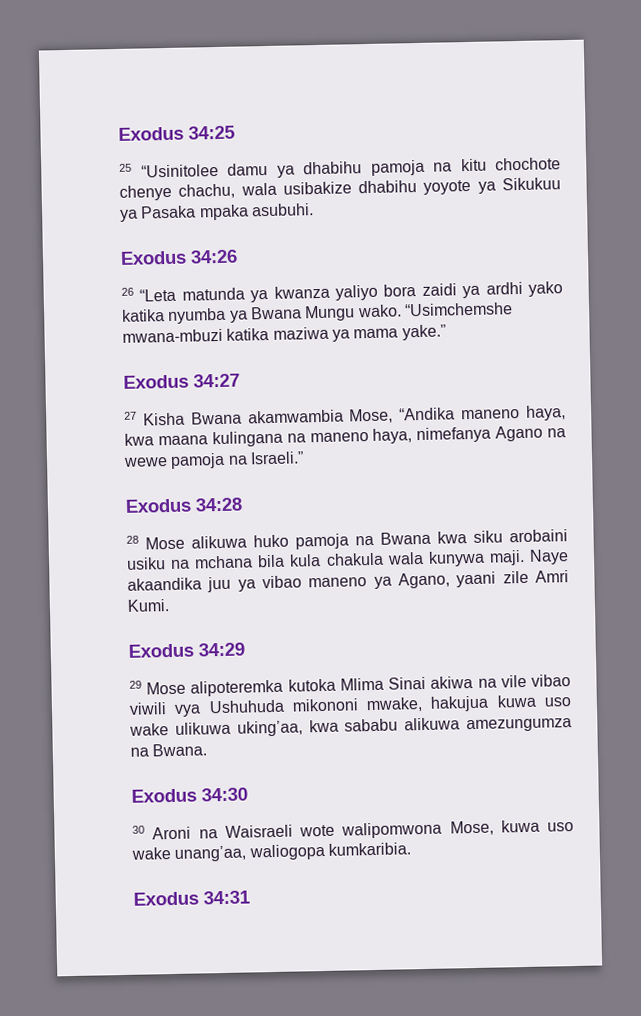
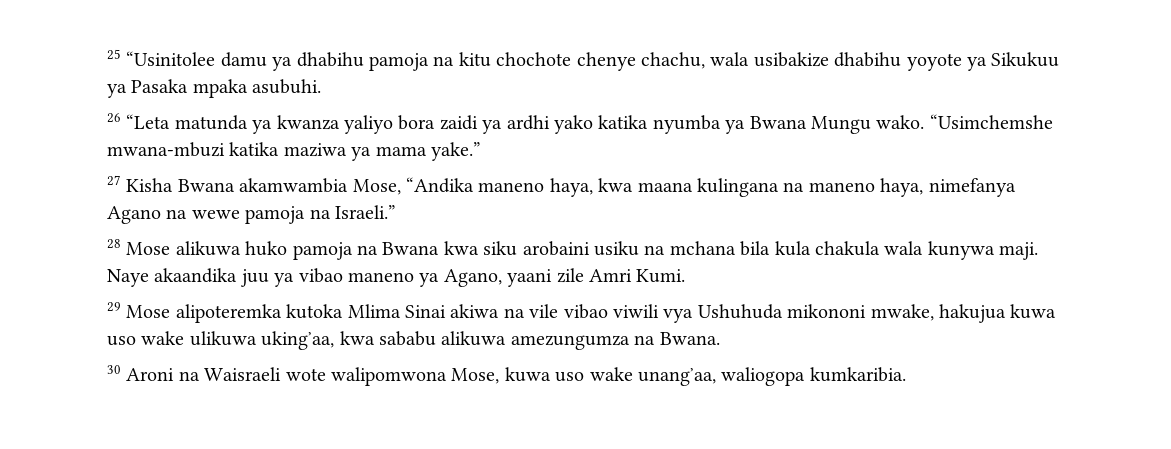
- Exodus 34:25
- Exodus 34:26
- Exodus 34:27
- Exodus 34:28
- Exodus 34:29
- Exodus 34:30
- Exodus 34:31

